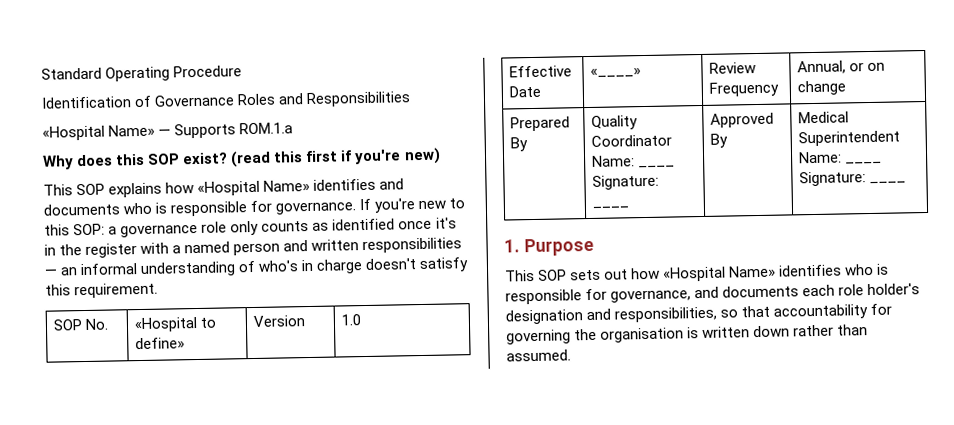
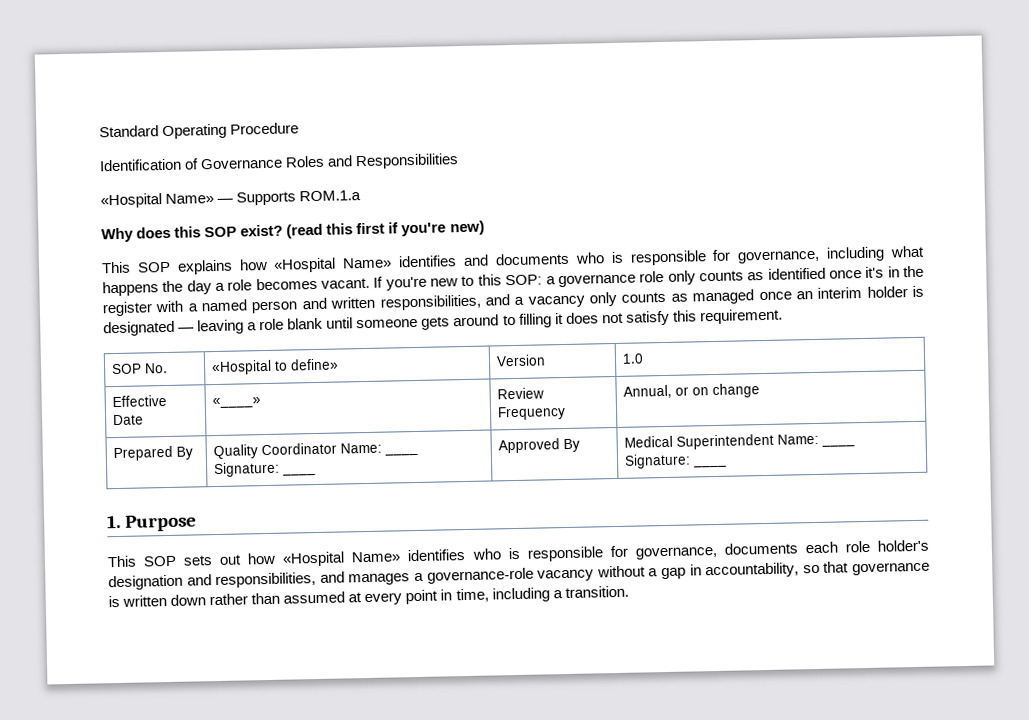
- This SOP explains how «Hospital Name» identifies and documents who is responsible for governance.
+ This SOP explains how «Hospital Name» identifies and documents who is responsible for governance, including what happens the day a role becomes vacant.
- If you're new to this SOP: a governance role only counts as identified once it's in the register with a named person and written responsibilities — an informal understanding of who's in charge doesn't satisfy this requirement.
+ If you're new to this SOP: a governance role only counts as identified once it's in the register with a named person and written responsibilities, and a vacancy only counts as managed once an interim holder is designated — leaving a role blank until someone gets around to filling it does not satisfy this requirement.
- This SOP sets out how «Hospital Name» identifies who is responsible for governance, and documents each role holder's designation and responsibilities, so that accountability for governing the organisation is written down rather than assumed.
+ This SOP sets out how «Hospital Name» identifies who is responsible for governance, documents each role holder's designation and responsibilities, and manages a governance-role vacancy without a gap in accountability, so that governance is written down rather than assumed at every point in time, including a transition.

